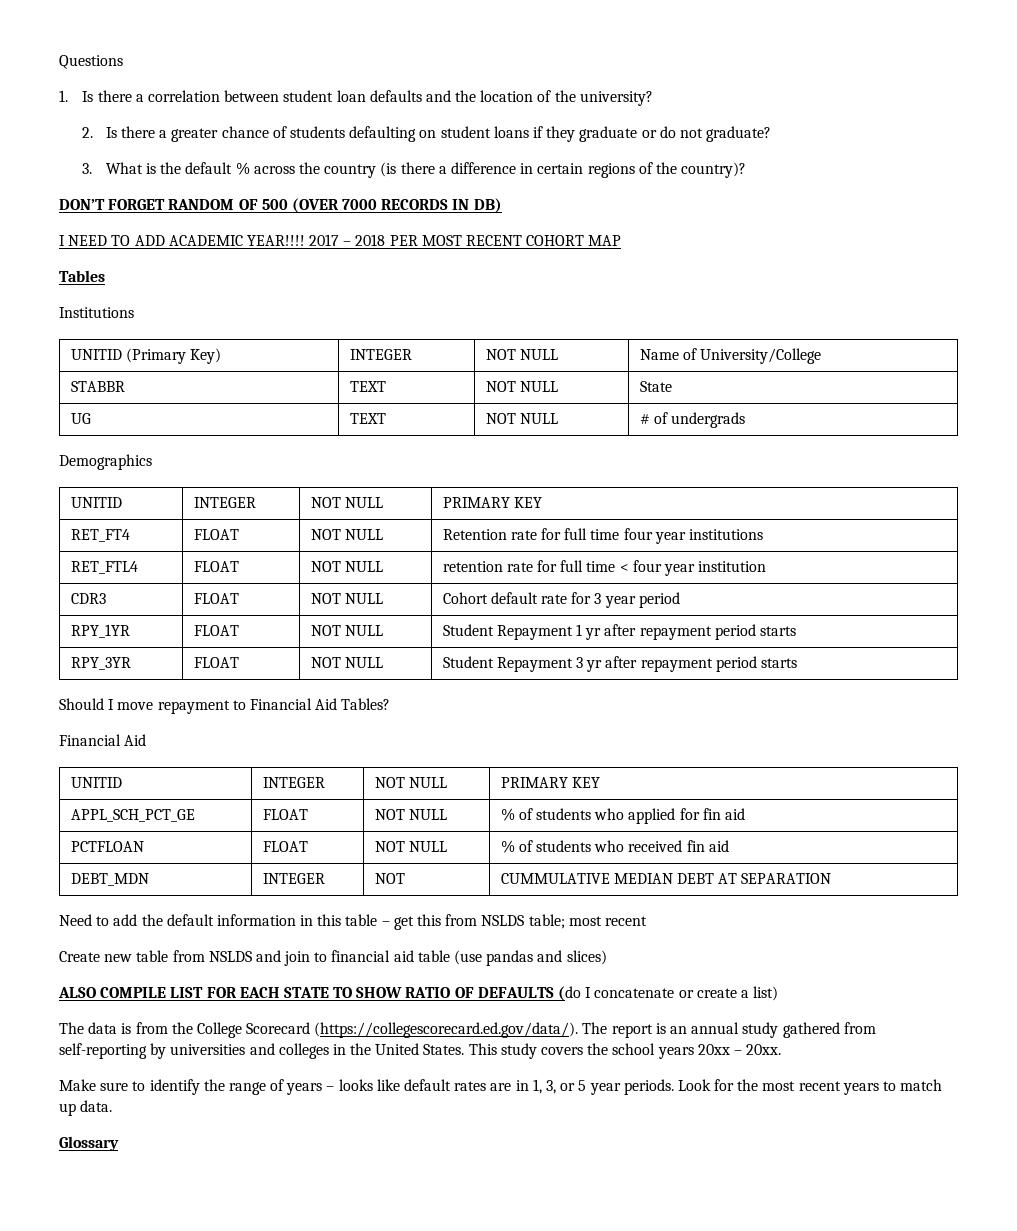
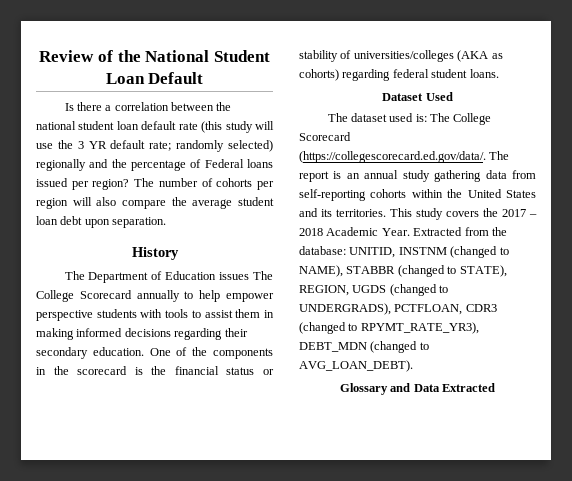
- Questions
- 1. Is there a correlation between student loan defaults and the location of the university?
- 2. Is there a greater chance of students defaulting on student loans if they graduate or do not graduate?
- 3. What is the default % across the country (is there a difference in certain regions of the country)?
- DON’T FORGET RANDOM OF 500 (OVER 7000 RECORDS IN DB)
- I NEED TO ADD ACADEMIC YEAR!!!! 2017 – 2018 PER MOST RECENT COHORT MAP
- Tables
- Institutions
- UNITID (Primary Key) | INTEGER | NOT NULL | Name of University/College
- STABBR | TEXT | NOT NULL | State
- UG | TEXT | NOT NULL | # of undergrads
- Demographics
- UNITID | INTEGER | NOT NULL | PRIMARY KEY
- RET_FT4 | FLOAT | NOT NULL | Retention rate for full time four year institutions
- RET_FTL4 | FLOAT | NOT NULL | retention rate for full time < four year institution
- CDR3 | FLOAT | NOT NULL | Cohort default rate for 3 year period
- RPY_1YR | FLOAT | NOT NULL | Student Repayment 1 yr after repayment period starts
- RPY_3YR | FLOAT | NOT NULL | Student Repayment 3 yr after repayment period starts
- Should I move repayment to Financial Aid Tables?
- Financial Aid
- UNITID | INTEGER | NOT NULL | PRIMARY KEY
- APPL_SCH_PCT_GE | FLOAT | NOT NULL | % of students who applied for fin aid
- PCTFLOAN | FLOAT | NOT NULL | % of students who received fin aid
- DEBT_MDN | INTEGER | NOT | CUMMULATIVE MEDIAN DEBT AT SEPARATION
- Need to add the default information in this table – get this from NSLDS table; most recent
- Create new table from NSLDS and join to financial aid table (use pandas and slices)
- ALSO COMPILE LIST FOR EACH STATE TO SHOW RATIO OF DEFAULTS (do I concatenate or create a list)
- The data is from the College Scorecard (https://collegescorecard.ed.gov/data/). The report is an annual study gathered from self-reporting by universities and colleges in the United States. This study covers the school years 20xx – 20xx.
- Make sure to identify the range of years – looks like default rates are in 1, 3, or 5 year periods. Look for the most recent years to match up data.
- Glossary
+ Review of the National Student Loan Default
+ Is there a correlation between the national student loan default rate (this study will use the 3 YR default rate; randomly selected) regionally and the percentage of Federal loans issued per region? The number of cohorts per region will also compare the average student loan debt upon separation.
+ History
+ The Department of Education issues The College Scorecard annually to help empower perspective students with tools to assist them in making informed decisions regarding their secondary education. One of the components in the scorecard is the financial status or stability of universities/colleges (AKA as cohorts) regarding federal student loans.
+ Dataset Used
+ The dataset used is: The College Scorecard (https://collegescorecard.ed.gov/data/. The report is an annual study gathering data from self-reporting cohorts within the United States and its territories. This study covers the 2017 – 2018 Academic Year. Extracted from the database: UNITID, INSTNM (changed to NAME), STABBR (changed to STATE), REGION, UGDS (changed to UNDERGRADS), PCTFLOAN, CDR3 (changed to RPYMT_RATE_YR3), DEBT_MDN (changed to AVG_LOAN_DEBT).
+ Glossary and Data Extracted

